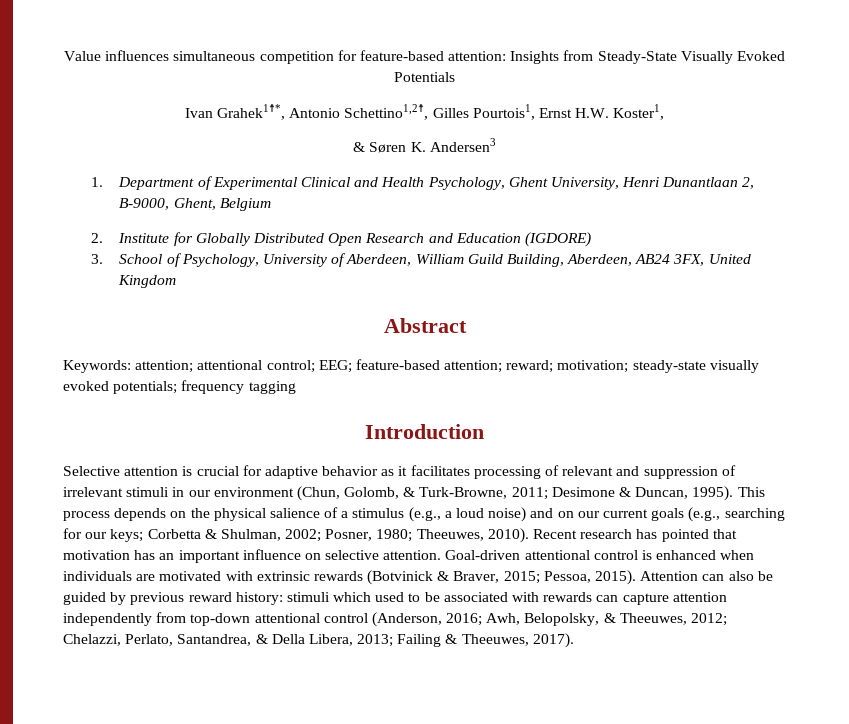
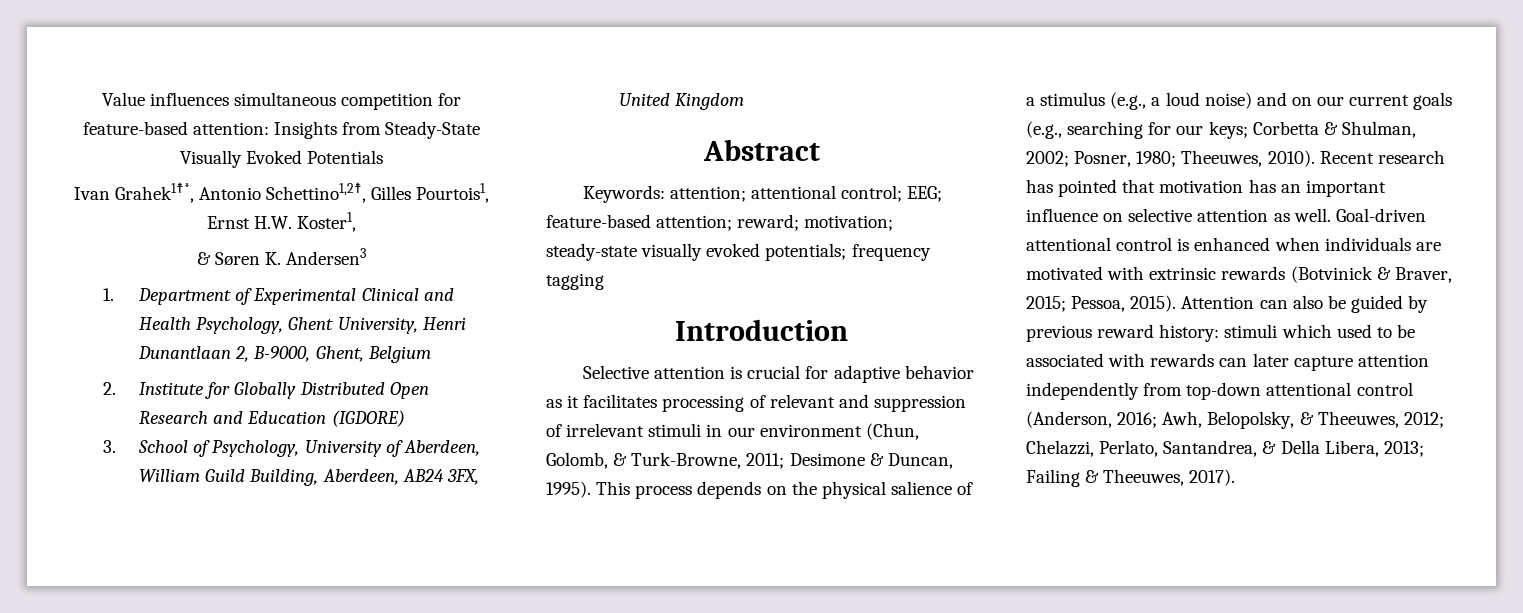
- Recent research has pointed that motivation has an important influence on selective attention.
+ Recent research has pointed that motivation has an important influence on selective attention as well.
- Attention can also be guided by previous reward history: stimuli which used to be associated with rewards can capture attention independently from top-down attentional control (Anderson, 2016; Awh, Belopolsky, & Theeuwes, 2012; Chelazzi, Perlato, Santandrea, & Della Libera, 2013; Failing & Theeuwes, 2017).
+ Attention can also be guided by previous reward history: stimuli which used to be associated with rewards can later capture attention independently from top-down attentional control (Anderson, 2016; Awh, Belopolsky, & Theeuwes, 2012; Chelazzi, Perlato, Santandrea, & Della Libera, 2013; Failing & Theeuwes, 2017).

